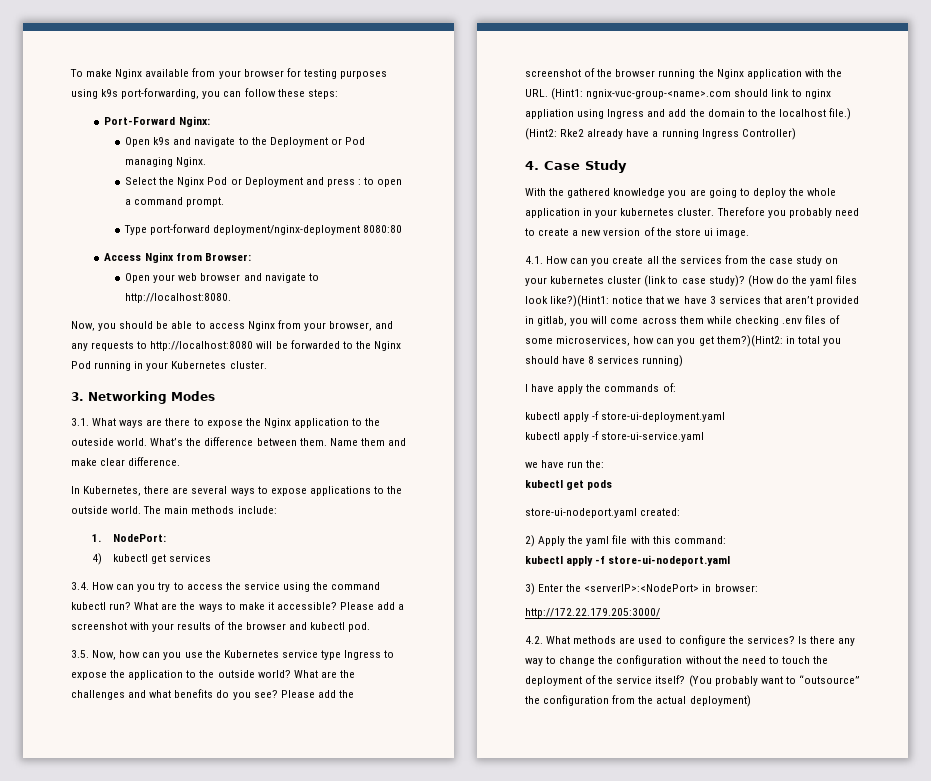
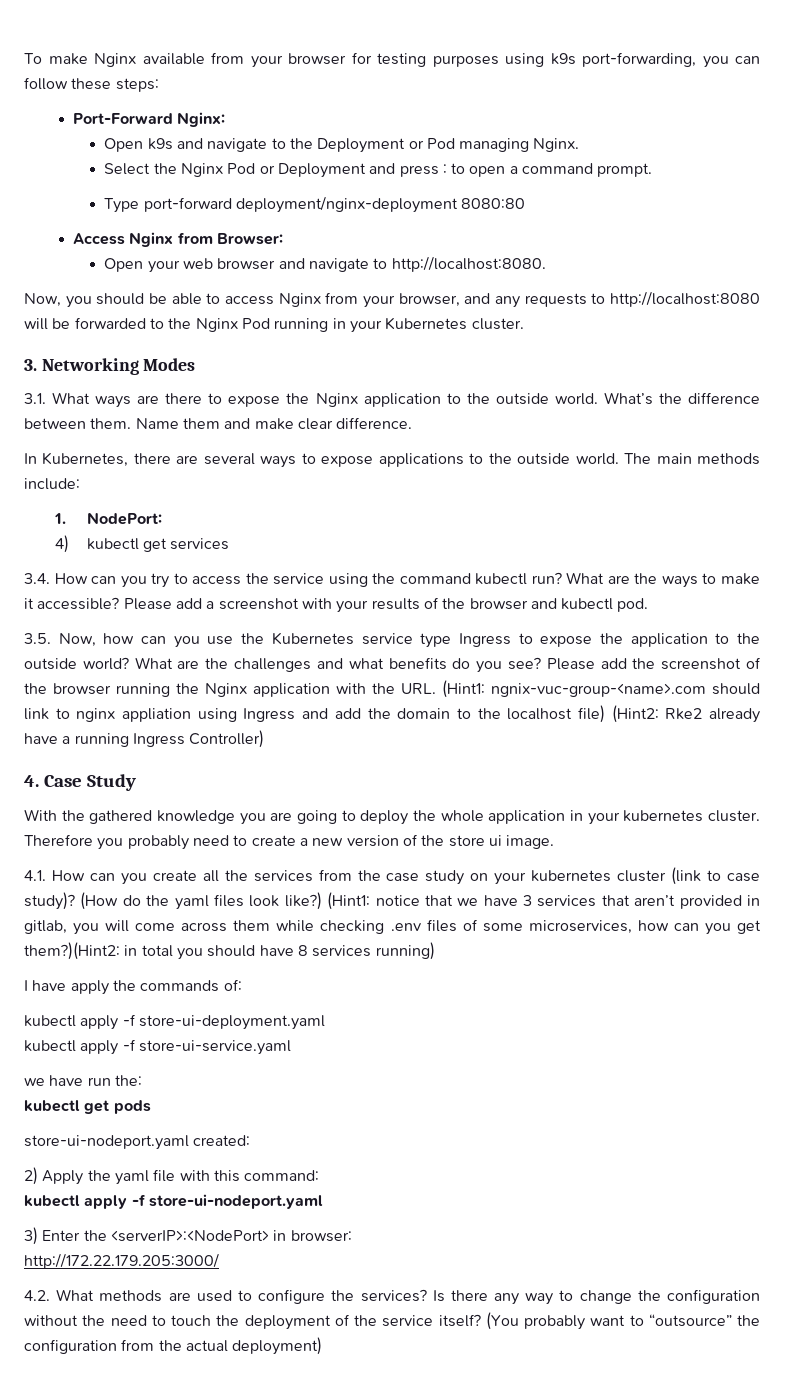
- 3.1. What ways are there to expose the Nginx application to the outeside world.
+ 3.1. What ways are there to expose the Nginx application to the outside world.
- Please add the screenshot of the browser running the Nginx application with the URL. (Hint1: ngnix-vuc-group-<name>.com should link to nginx appliation using Ingress and add the domain to the localhost file.) (Hint2: Rke2 already have a running Ingress Controller)
+ Please add the screenshot of the browser running the Nginx application with the URL. (Hint1: ngnix-vuc-group-<name>.com should link to nginx appliation using Ingress and add the domain to the localhost file) (Hint2: Rke2 already have a running Ingress Controller)
- (How do the yaml files look like?)(Hint1: notice that we have 3 services that aren’t provided in gitlab, you will come across them while checking .env files of some microservices, how can you get them?)(Hint2: in total you should have 8 services running)
+ (How do the yaml files look like?) (Hint1: notice that we have 3 services that aren’t provided in gitlab, you will come across them while checking .env files of some microservices, how can you get them?)(Hint2: in total you should have 8 services running)

